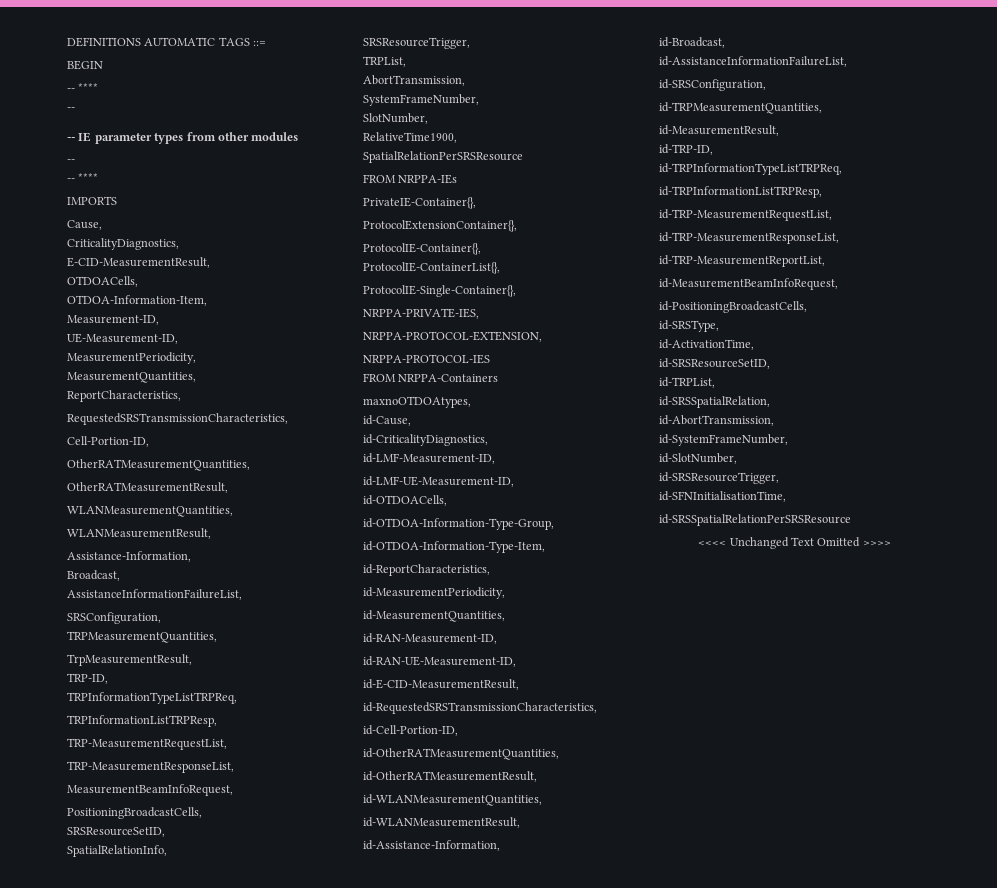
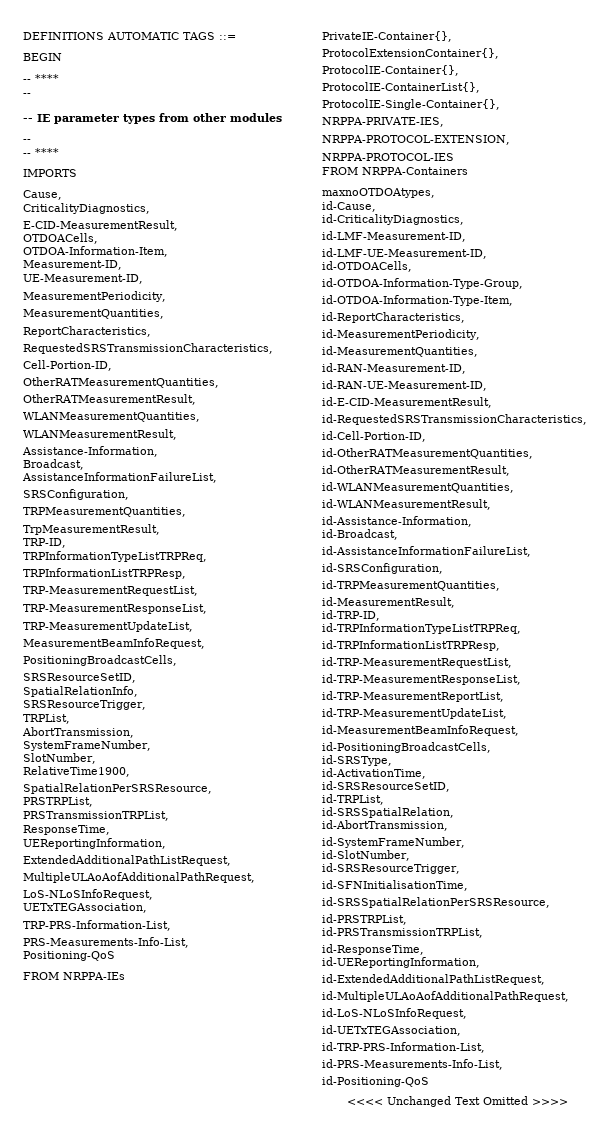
+ TRP-MeasurementUpdateList,
- SpatialRelationPerSRSResource
+ SpatialRelationPerSRSResource,
+ PRSTRPList,
+ PRSTransmissionTRPList,
+ ResponseTime,
+ UEReportingInformation,
+ ExtendedAdditionalPathListRequest,
+ MultipleULAoAofAdditionalPathRequest,
+ LoS-NLoSInfoRequest,
+ UETxTEGAssociation,
+ TRP-PRS-Information-List,
+ PRS-Measurements-Info-List,
+ Positioning-QoS
+ id-TRP-MeasurementUpdateList,
- id-SRSSpatialRelationPerSRSResource
+ id-SRSSpatialRelationPerSRSResource,
+ id-PRSTRPList,
+ id-PRSTransmissionTRPList,
+ id-ResponseTime,
+ id-UEReportingInformation,
+ id-ExtendedAdditionalPathListRequest,
+ id-MultipleULAoAofAdditionalPathRequest,
+ id-LoS-NLoSInfoRequest,
+ id-UETxTEGAssociation,
+ id-TRP-PRS-Information-List,
+ id-PRS-Measurements-Info-List,
+ id-Positioning-QoS

